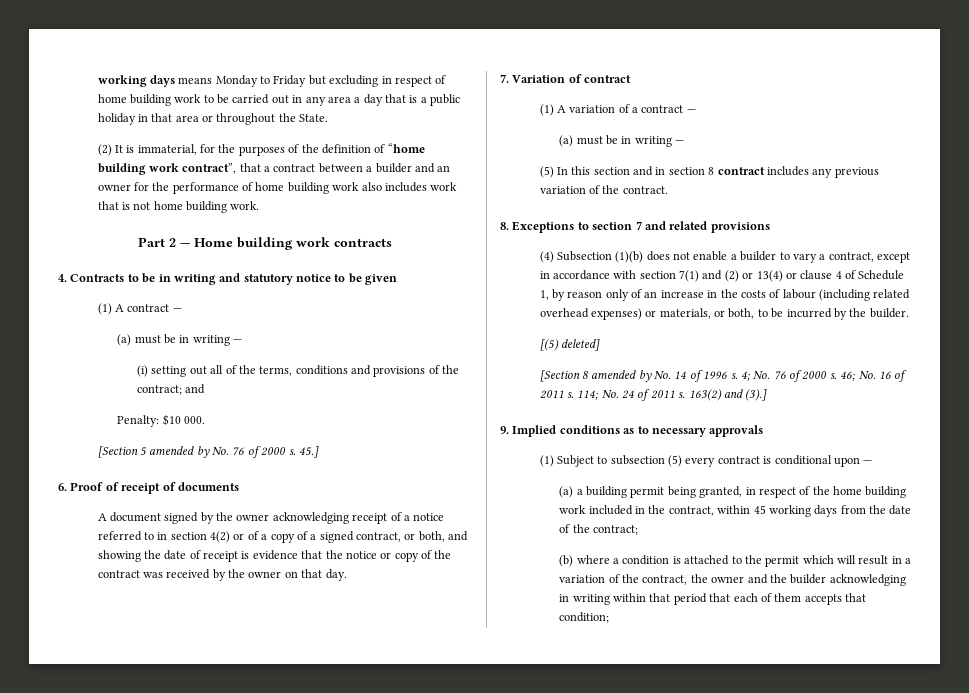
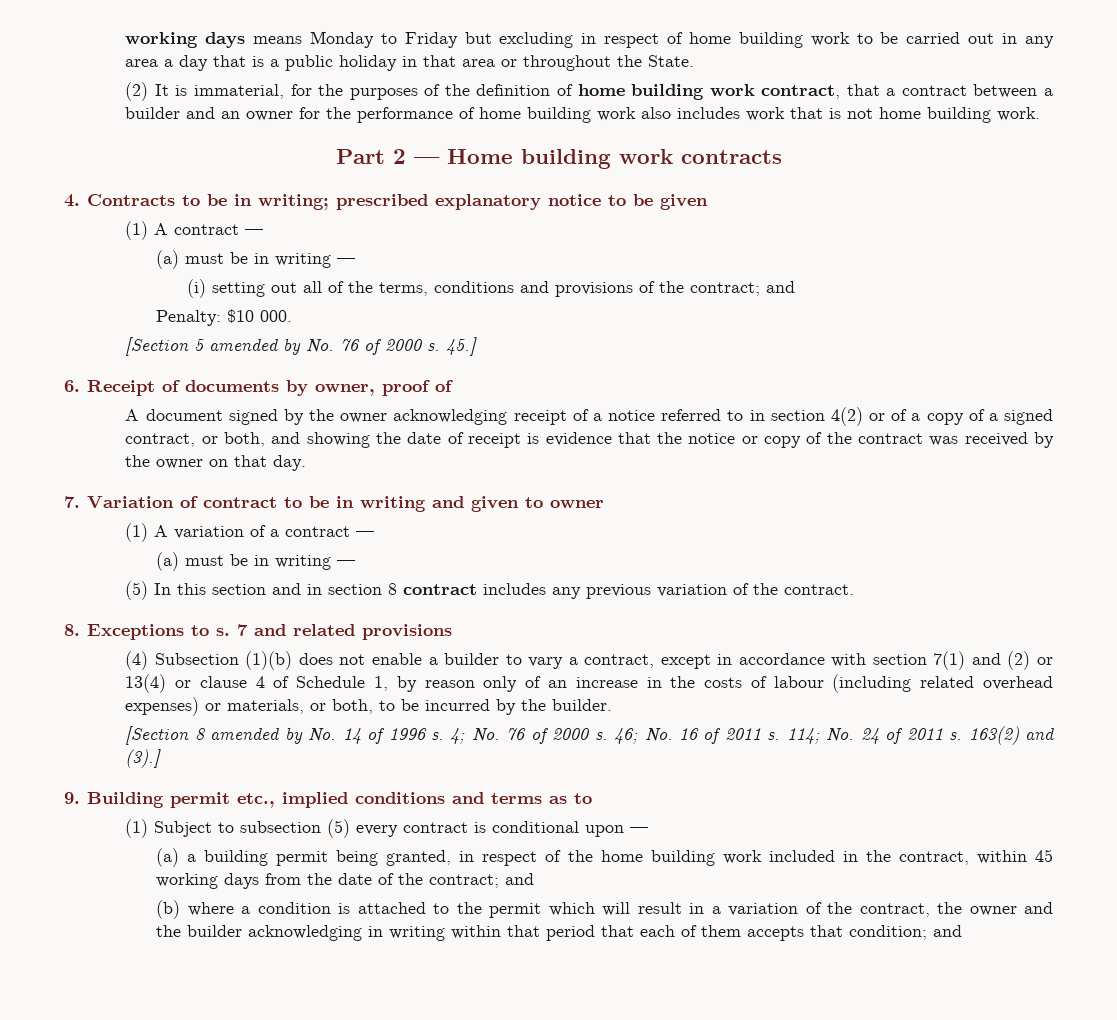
- (2) It is immaterial, for the purposes of the definition of “home building work contract”, that a contract between a builder and an owner for the performance of home building work also includes work that is not home building work.
+ (2) It is immaterial, for the purposes of the definition of home building work contract, that a contract between a builder and an owner for the performance of home building work also includes work that is not home building work.
- 4. Contracts to be in writing and statutory notice to be given
+ 4. Contracts to be in writing; prescribed explanatory notice to be given
- 6. Proof of receipt of documents
+ 6. Receipt of documents by owner, proof of
- 7. Variation of contract
+ 7. Variation of contract to be in writing and given to owner
- 8. Exceptions to section 7 and related provisions
+ 8. Exceptions to s. 7 and related provisions
- [(5) deleted]
- 9. Implied conditions as to necessary approvals
+ 9. Building permit etc., implied conditions and terms as to
- (a) a building permit being granted, in respect of the home building work included in the contract, within 45 working days from the date of the contract;
+ (a) a building permit being granted, in respect of the home building work included in the contract, within 45 working days from the date of the contract; and
- (b) where a condition is attached to the permit which will result in a variation of the contract, the owner and the builder acknowledging in writing within that period that each of them accepts that condition;
+ (b) where a condition is attached to the permit which will result in a variation of the contract, the owner and the builder acknowledging in writing within that period that each of them accepts that condition; and

